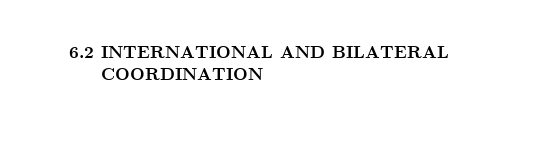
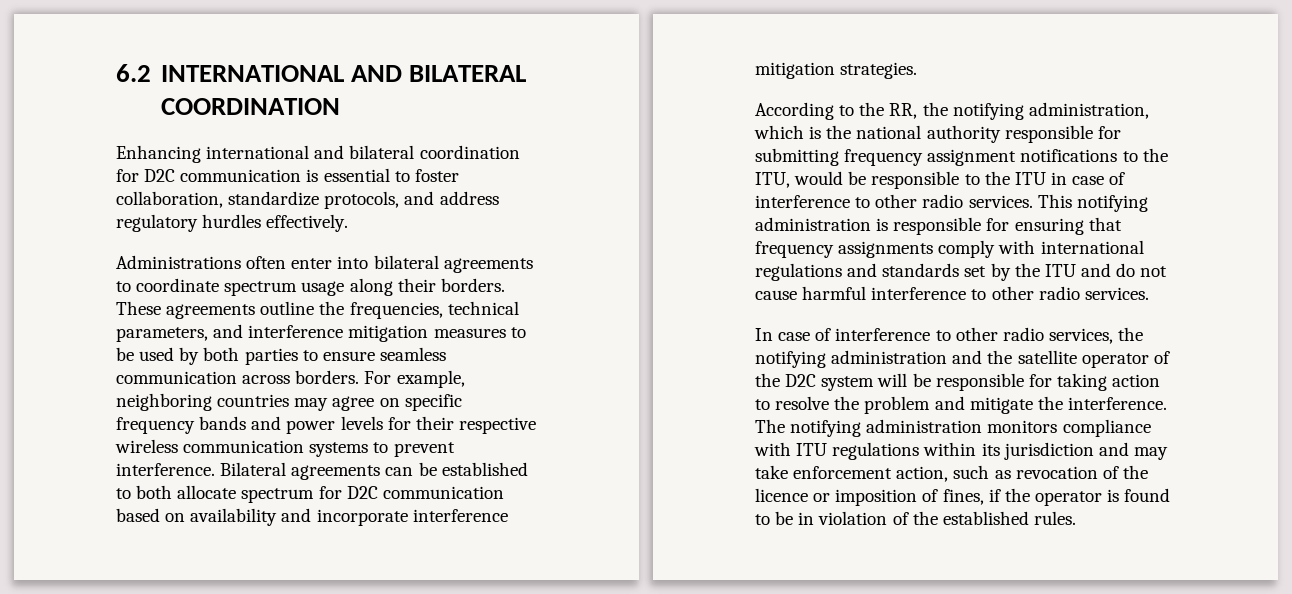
+ Enhancing international and bilateral coordination for D2C communication is essential to foster collaboration, standardize protocols, and address regulatory hurdles effectively.
+ Administrations often enter into bilateral agreements to coordinate spectrum usage along their borders. These agreements outline the frequencies, technical parameters, and interference mitigation measures to be used by both parties to ensure seamless communication across borders. For example, neighboring countries may agree on specific frequency bands and power levels for their respective wireless communication systems to prevent interference. Bilateral agreements can be established to both allocate spectrum for D2C communication based on availability and incorporate interference mitigation strategies.
+ According to the RR, the notifying administration, which is the national authority responsible for submitting frequency assignment notifications to the ITU, would be responsible to the ITU in case of interference to other radio services. This notifying administration is responsible for ensuring that frequency assignments comply with international regulations and standards set by the ITU and do not cause harmful interference to other radio services.
+ In case of interference to other radio services, the notifying administration and the satellite operator of the D2C system will be responsible for taking action to resolve the problem and mitigate the interference. The notifying administration monitors compliance with ITU regulations within its jurisdiction and may take enforcement action, such as revocation of the licence or imposition of fines, if the operator is found to be in violation of the established rules.

